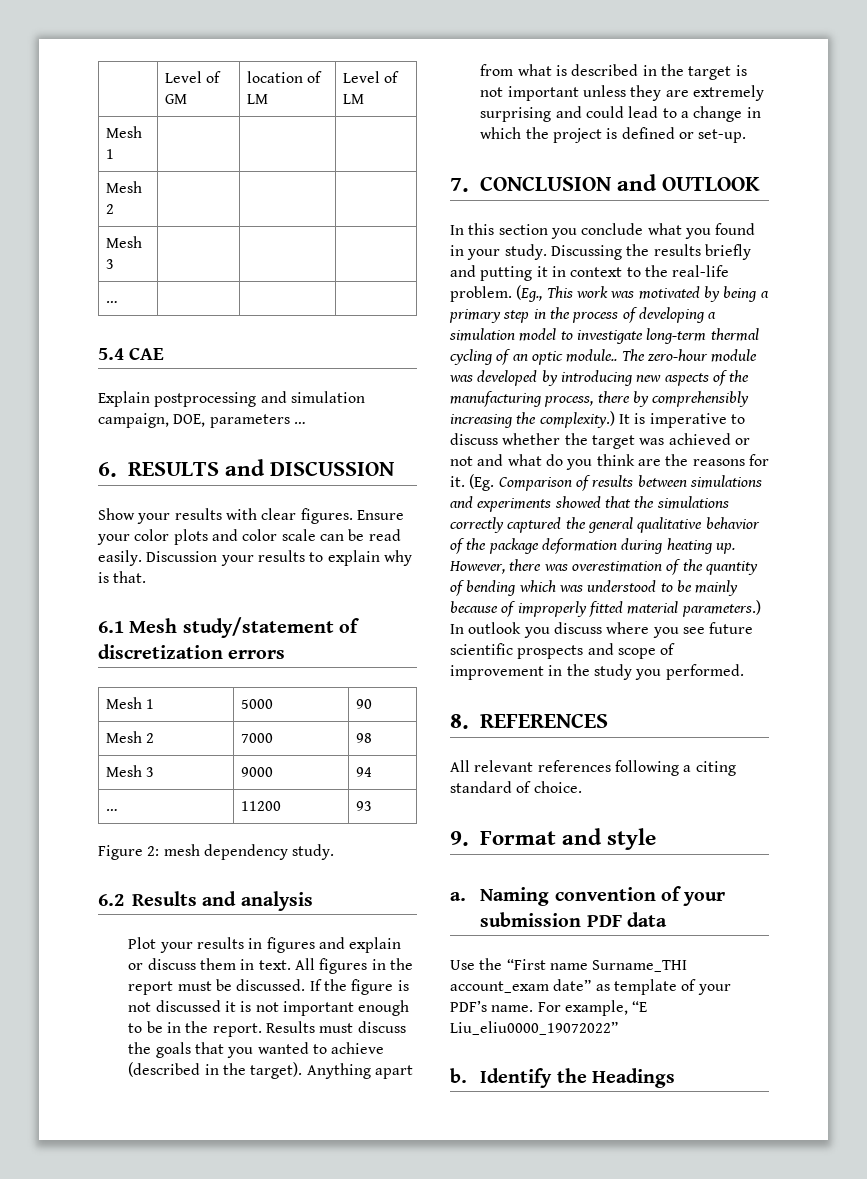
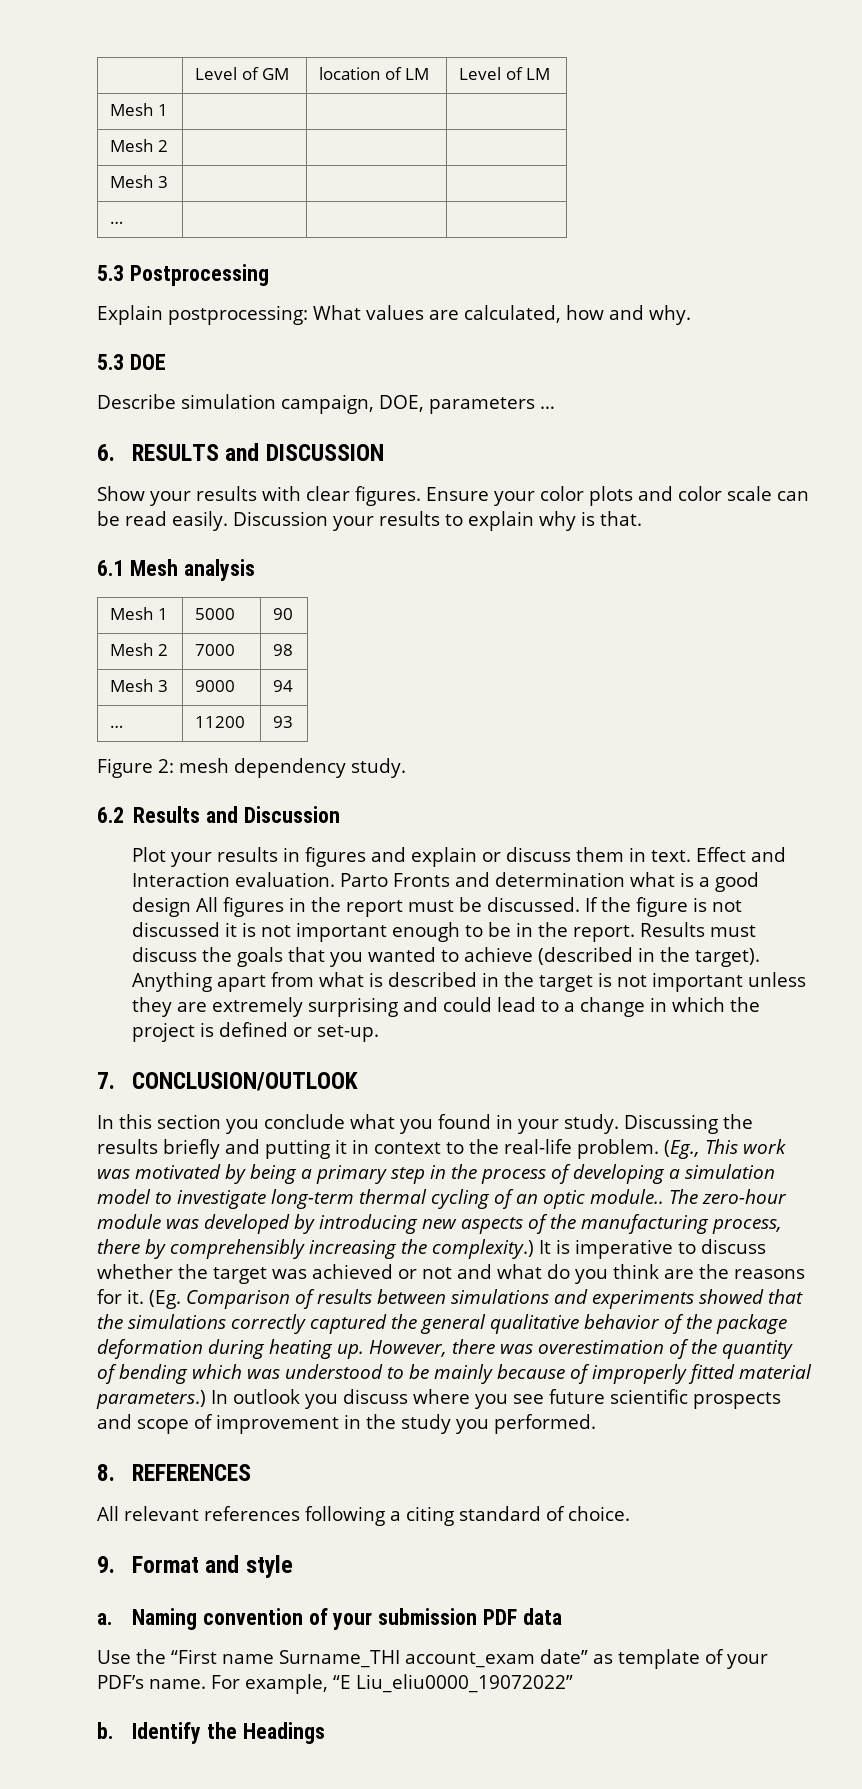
- 5.4 CAE
+ 5.3 Postprocessing
- Explain postprocessing and simulation campaign, DOE, parameters …
+ Explain postprocessing: What values are calculated, how and why.
+ 5.3 DOE
+ Describe simulation campaign, DOE, parameters …
- 6.1 Mesh study/statement of discretization errors
+ 6.1 Mesh analysis
- 6.2 Results and analysis
+ 6.2 Results and Discussion
- All figures in the report must be discussed.
+ Effect and Interaction evaluation. Parto Fronts and determination what is a good design All figures in the report must be discussed.
- 7. CONCLUSION and OUTLOOK
+ 7. CONCLUSION/OUTLOOK

